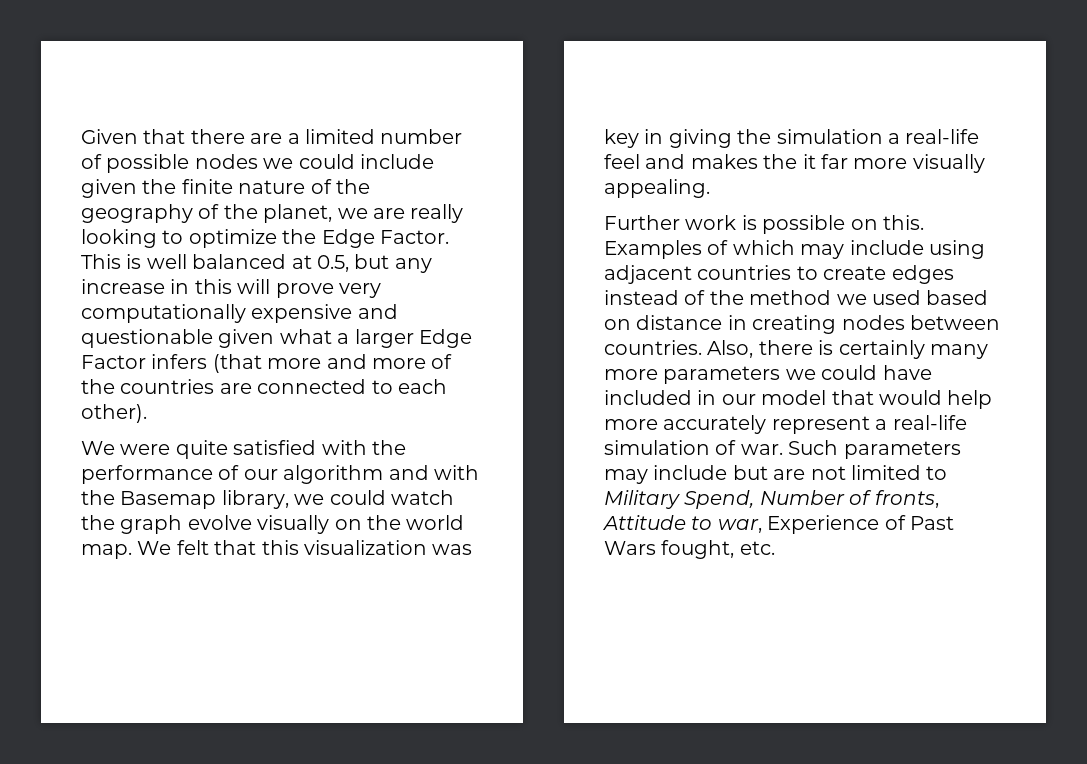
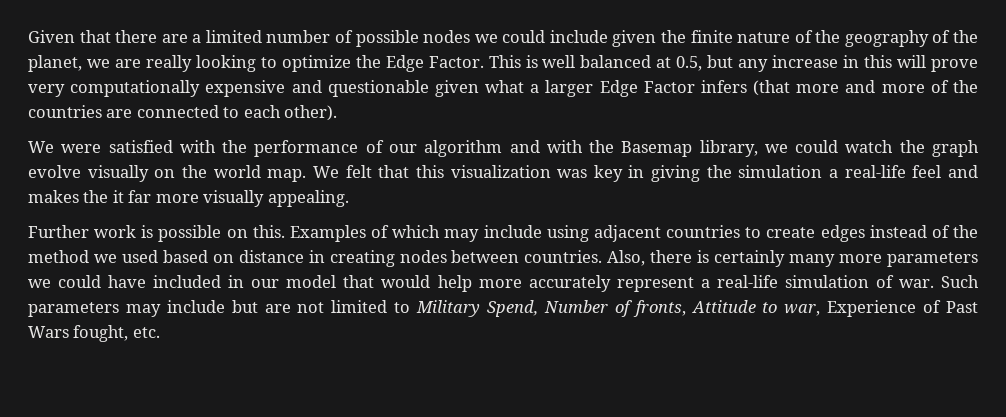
- We were quite satisfied with the performance of our algorithm and with the Basemap library, we could watch the graph evolve visually on the world map.
+ We were satisfied with the performance of our algorithm and with the Basemap library, we could watch the graph evolve visually on the world map.

